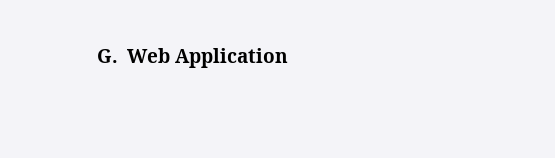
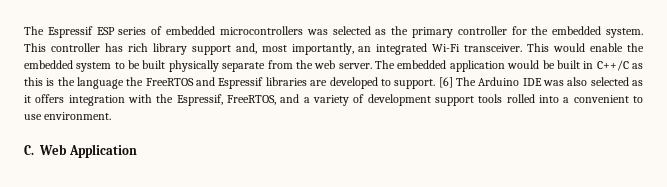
- G. Web Application
+ The Espressif ESP series of embedded microcontrollers was selected as the primary controller for the embedded system. This controller has rich library support and, most importantly, an integrated Wi-Fi transceiver. This would enable the embedded system to be built physically separate from the web server. The embedded application would be built in C++/C as this is the language the FreeRTOS and Espressif libraries are developed to support. [6] The Arduino IDE was also selected as it offers integration with the Espressif, FreeRTOS, and a variety of development support tools rolled into a convenient to use environment.
+ C. Web Application

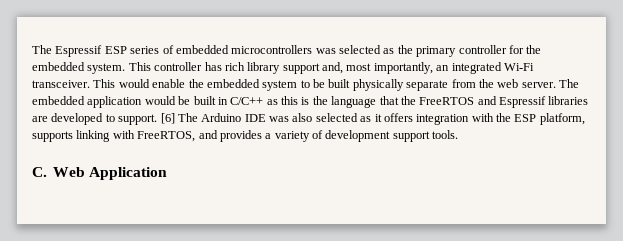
- The embedded application would be built in C++/C as this is the language the FreeRTOS and Espressif libraries are developed to support.
+ The embedded application would be built in C/C++ as this is the language that the FreeRTOS and Espressif libraries are developed to support.
- [6] The Arduino IDE was also selected as it offers integration with the Espressif, FreeRTOS, and a variety of development support tools rolled into a convenient to use environment.
+ [6] The Arduino IDE was also selected as it offers integration with the ESP platform, supports linking with FreeRTOS, and provides a variety of development support tools.

